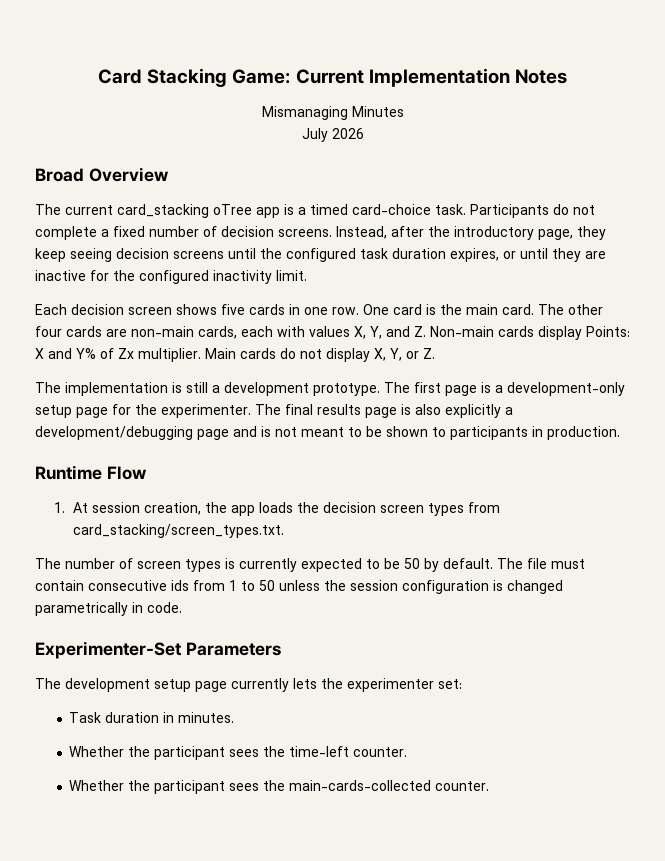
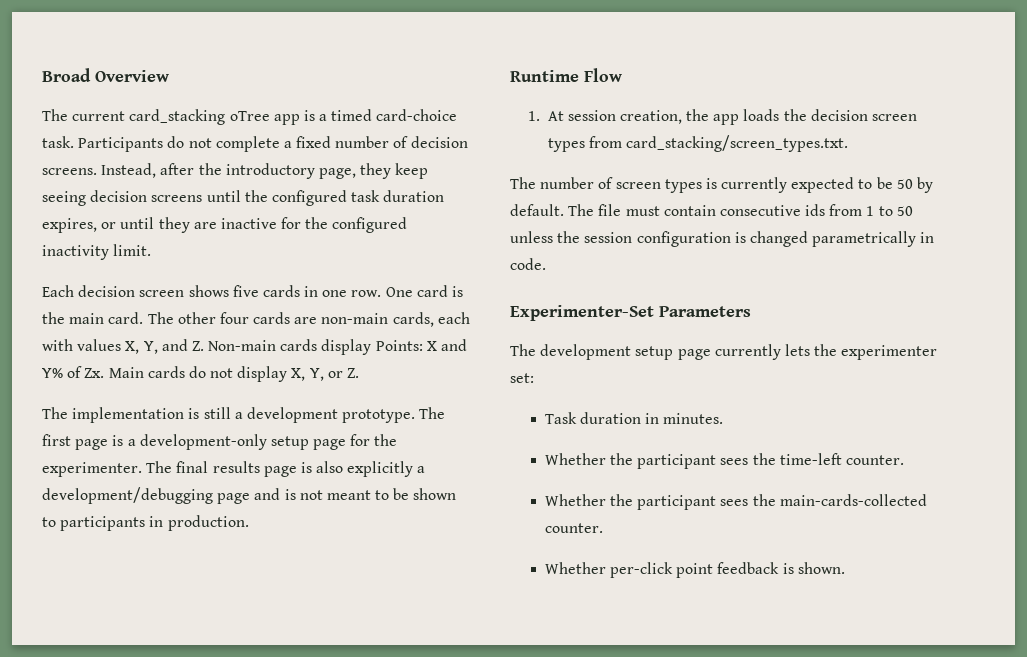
- Card Stacking Game: Current Implementation Notes
- Mismanaging Minutes
- July 2026
- The other four cards are non-main cards, each with values X, Y, and Z. Non-main cards display Points: X and Y% of Zx multiplier. Main cards do not display X, Y, or Z.
+ The other four cards are non-main cards, each with values X, Y, and Z. Non-main cards display Points: X and Y% of Zx. Main cards do not display X, Y, or Z.
+ Whether per-click point feedback is shown.

